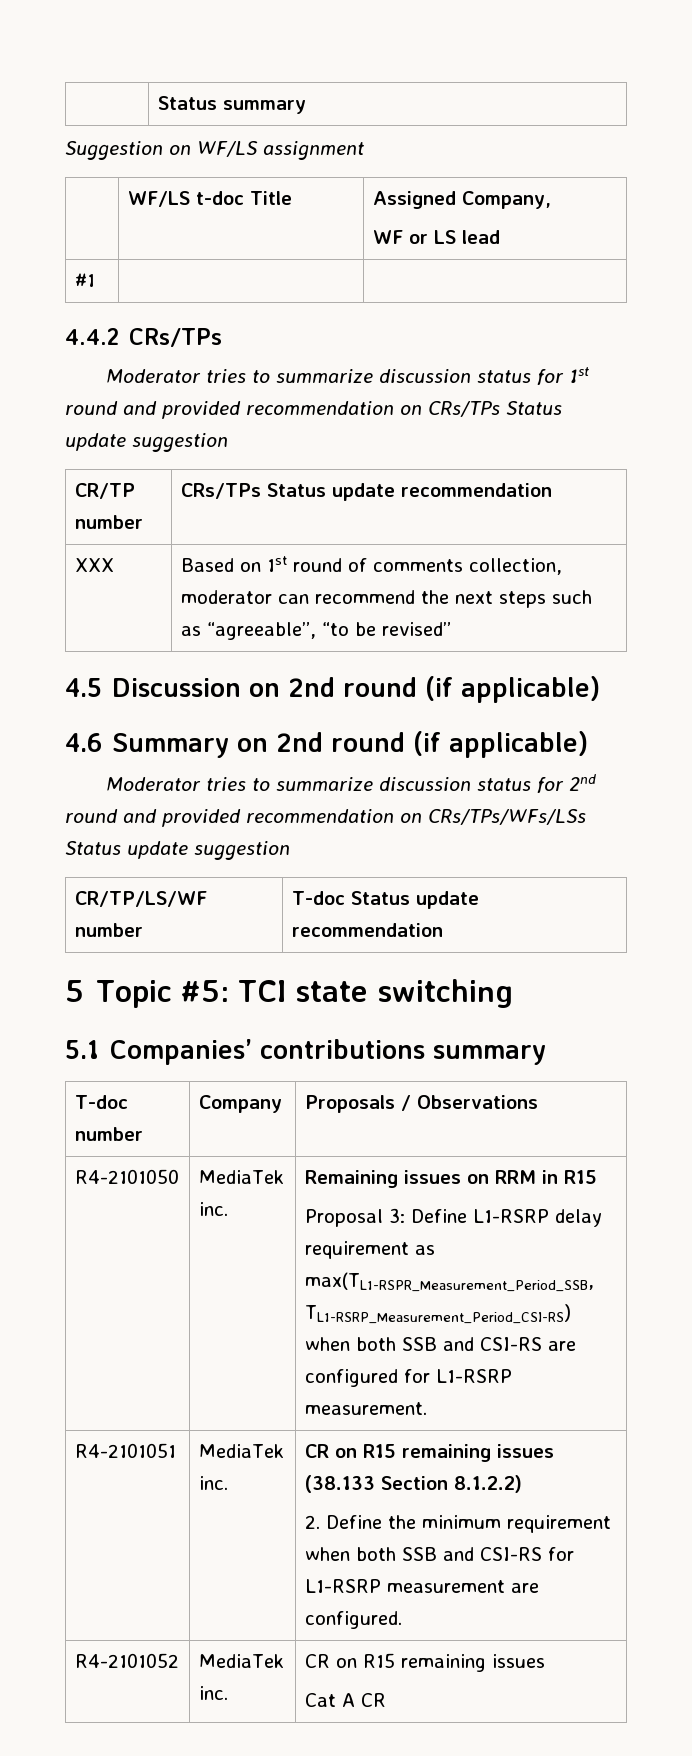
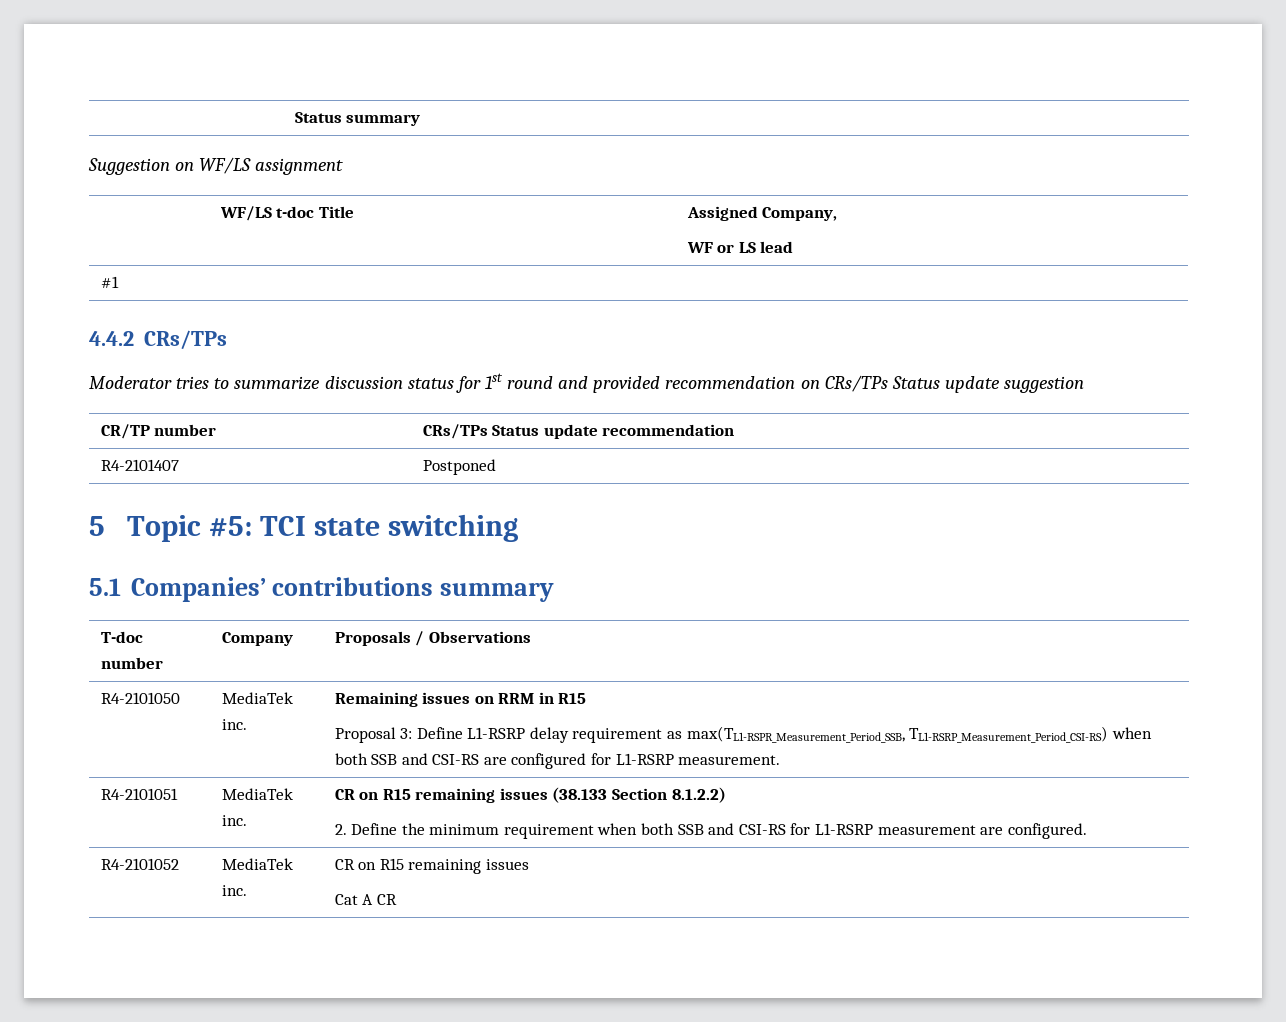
- XXX | Based on 1st round of comments collection, moderator can recommend the next steps such as “agreeable”, “to be revised”
- 4.5 Discussion on 2nd round (if applicable)
- 4.6 Summary on 2nd round (if applicable)
- Moderator tries to summarize discussion status for 2nd round and provided recommendation on CRs/TPs/WFs/LSs Status update suggestion
- CR/TP/LS/WF number | T-doc Status update recommendation
+ R4-2101407 | Postponed

